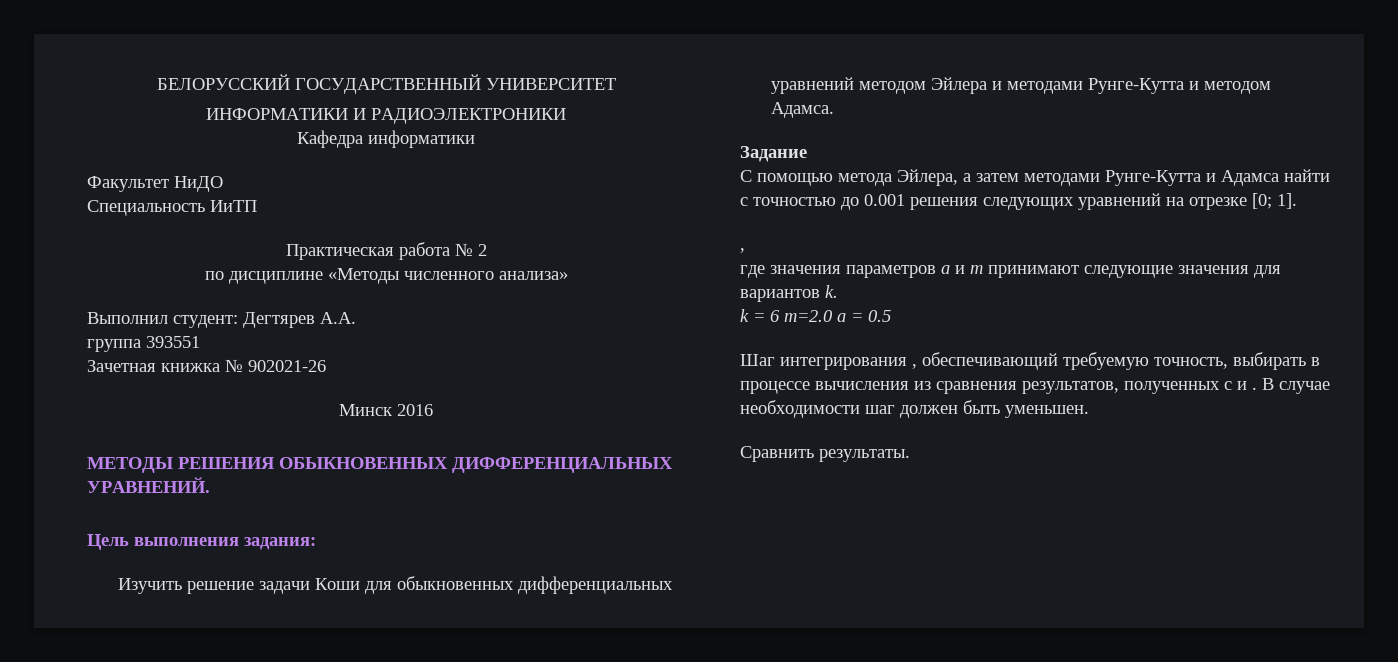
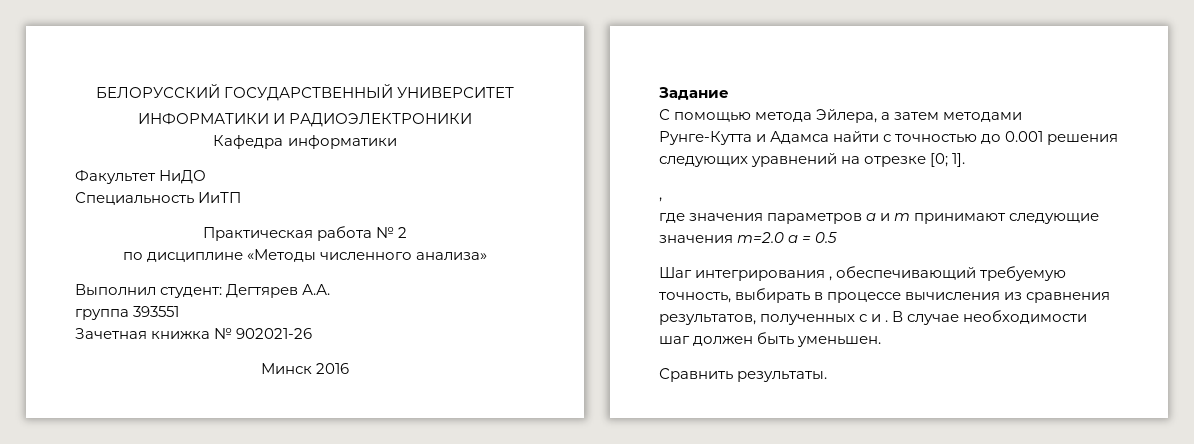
- МЕТОДЫ РЕШЕНИЯ ОБЫКНОВЕННЫХ ДИФФЕРЕНЦИАЛЬНЫХ УРАВНЕНИЙ.
- Цель выполнения задания:
- Изучить решение задачи Коши для обыкновенных дифференциальных уравнений методом Эйлера и методами Рунге-Кутта и методом Адамса.
- где значения параметров a и m принимают следующие значения для вариантов k.
- k = 6 m=2.0 a = 0.5
+ где значения параметров a и m принимают следующие значения m=2.0 a = 0.5

